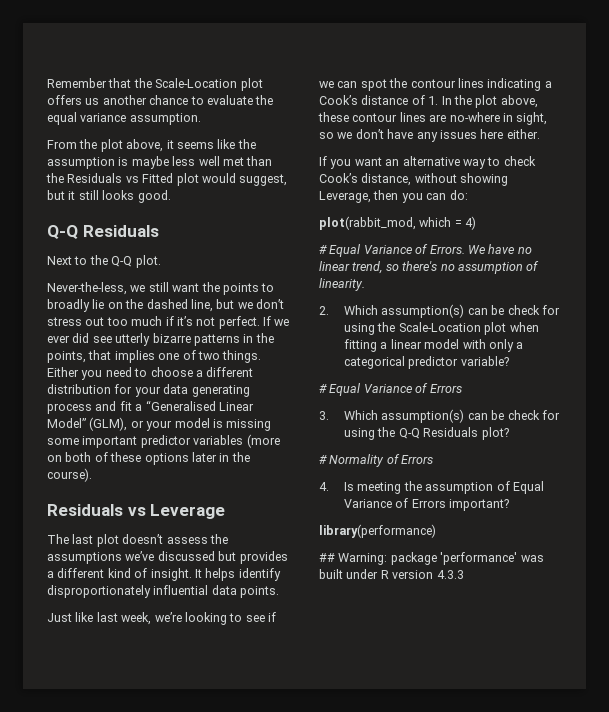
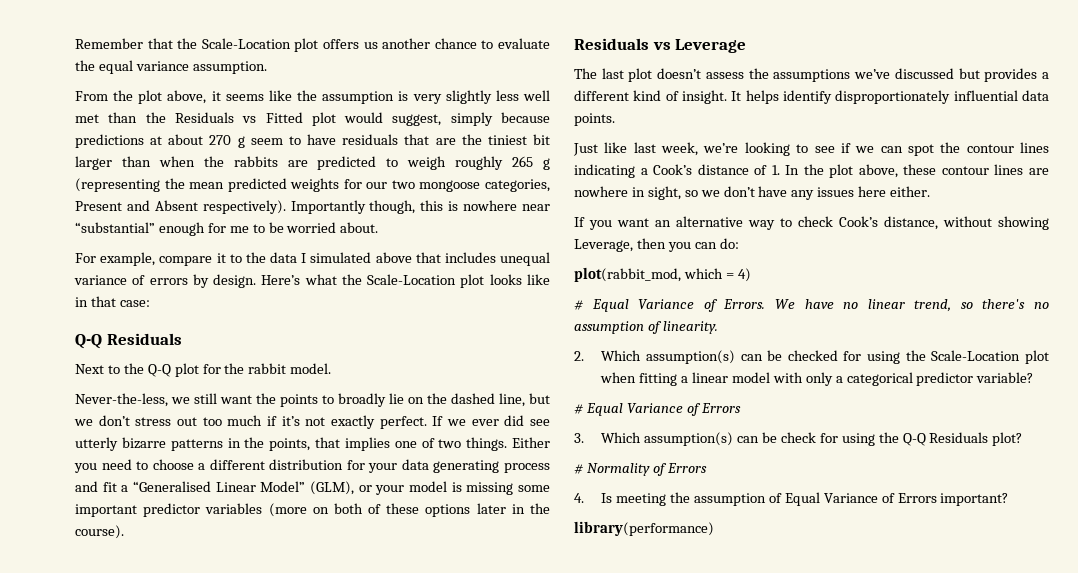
- From the plot above, it seems like the assumption is maybe less well met than the Residuals vs Fitted plot would suggest, but it still looks good.
+ From the plot above, it seems like the assumption is very slightly less well met than the Residuals vs Fitted plot would suggest, simply because predictions at about 270 g seem to have residuals that are the tiniest bit larger than when the rabbits are predicted to weigh roughly 265 g (representing the mean predicted weights for our two mongoose categories, Present and Absent respectively). Importantly though, this is nowhere near “substantial” enough for me to be worried about.
+ For example, compare it to the data I simulated above that includes unequal variance of errors by design. Here’s what the Scale-Location plot looks like in that case:
- Next to the Q-Q plot.
+ Next to the Q-Q plot for the rabbit model.
- Never-the-less, we still want the points to broadly lie on the dashed line, but we don’t stress out too much if it’s not perfect.
+ Never-the-less, we still want the points to broadly lie on the dashed line, but we don’t stress out too much if it’s not exactly perfect.
- Just like last week, we’re looking to see if we can spot the contour lines indicating a Cook’s distance of 1. In the plot above, these contour lines are no-where in sight, so we don’t have any issues here either.
+ Just like last week, we’re looking to see if we can spot the contour lines indicating a Cook’s distance of 1. In the plot above, these contour lines are nowhere in sight, so we don’t have any issues here either.
- 2. Which assumption(s) can be check for using the Scale-Location plot when fitting a linear model with only a categorical predictor variable?
+ 2. Which assumption(s) can be checked for using the Scale-Location plot when fitting a linear model with only a categorical predictor variable?
- ## Warning: package 'performance' was built under R version 4.3.3

